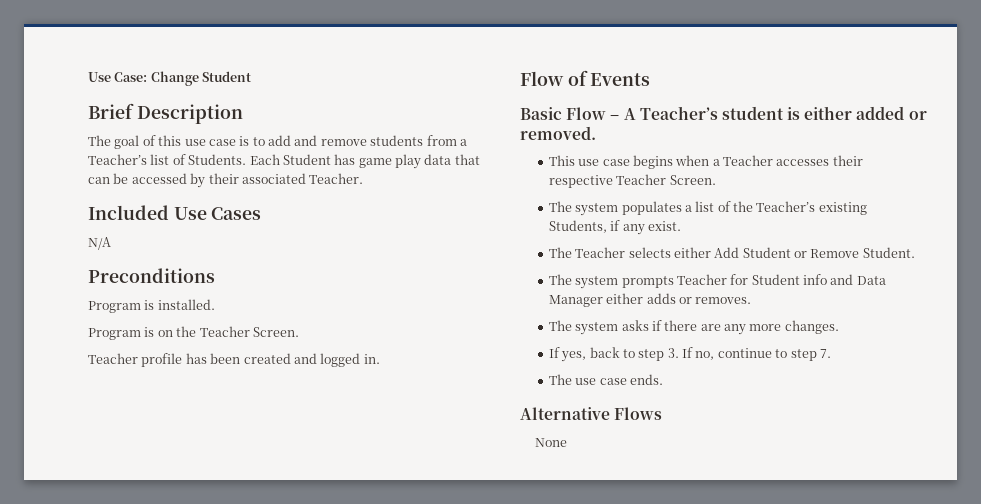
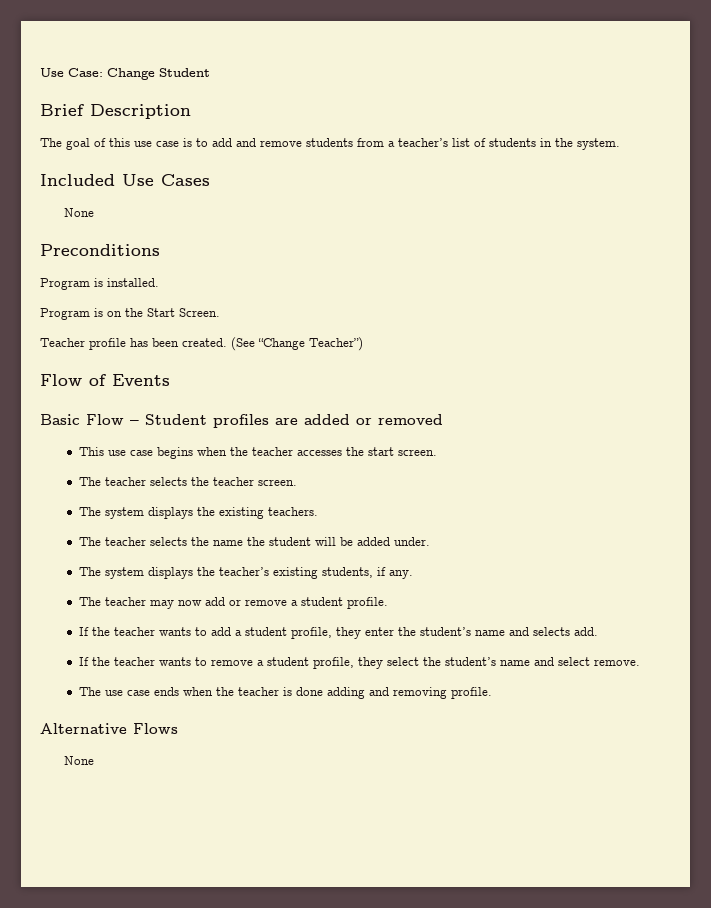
- The goal of this use case is to add and remove students from a Teacher’s list of Students. Each Student has game play data that can be accessed by their associated Teacher.
+ The goal of this use case is to add and remove students from a teacher’s list of students in the system.
  Included Use Cases
- N/A
+ None
- Program is on the Teacher Screen.
+ Program is on the Start Screen.
- Teacher profile has been created and logged in.
+ Teacher profile has been created. (See “Change Teacher”)
- Basic Flow – A Teacher’s student is either added or removed.
+ Basic Flow – Student profiles are added or removed
- This use case begins when a Teacher accesses their respective Teacher Screen.
- The system populates a list of the Teacher’s existing Students, if any exist.
- The Teacher selects either Add Student or Remove Student.
- The system prompts Teacher for Student info and Data Manager either adds or removes.
- The system asks if there are any more changes.
- If yes, back to step 3. If no, continue to step 7.
- The use case ends.
+ This use case begins when the teacher accesses the start screen.
+ The teacher selects the teacher screen.
+ The system displays the existing teachers.
+ The teacher selects the name the student will be added under.
+ The system displays the teacher’s existing students, if any.
+ The teacher may now add or remove a student profile.
+ If the teacher wants to add a student profile, they enter the student’s name and selects add.
+ If the teacher wants to remove a student profile, they select the student’s name and select remove.
+ The use case ends when the teacher is done adding and removing profile.

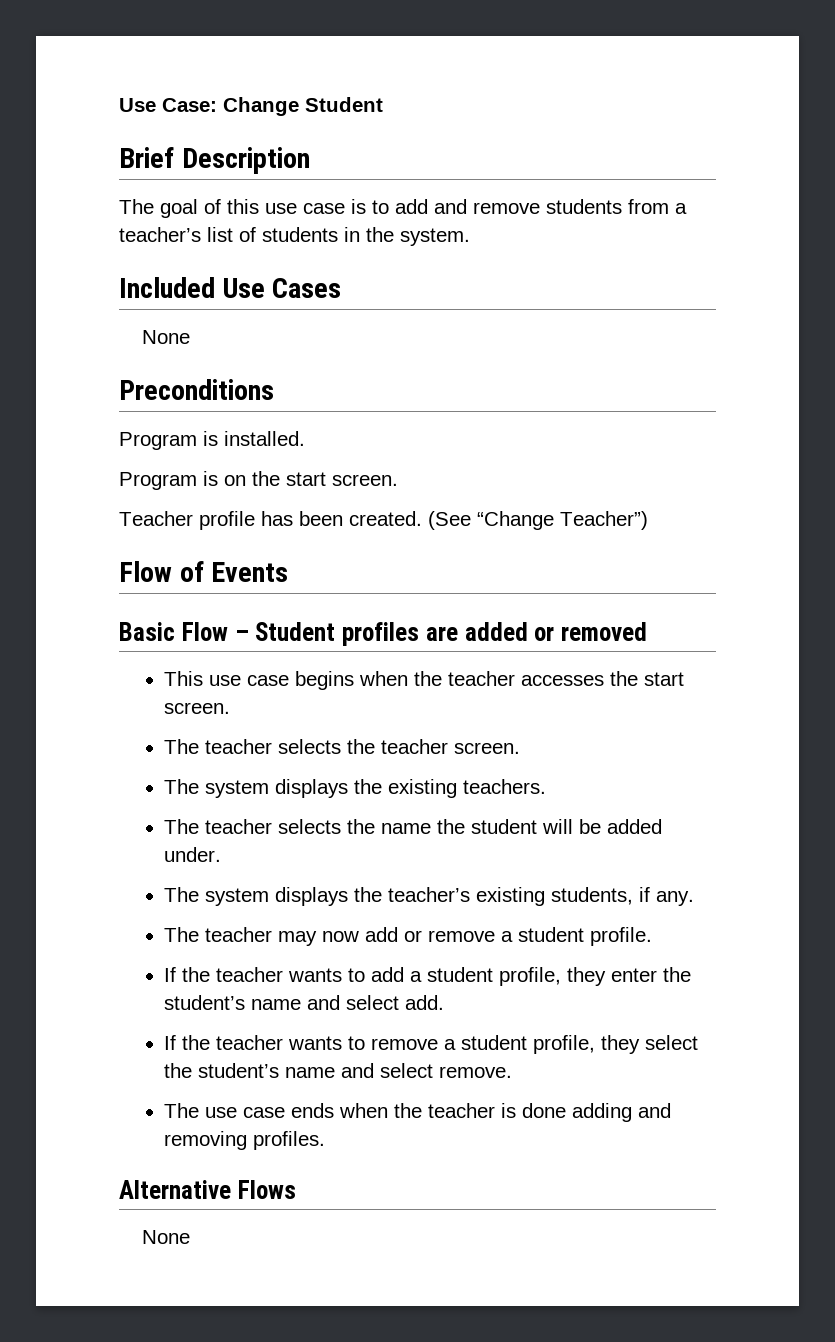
- Program is on the Start Screen.
+ Program is on the start screen.
- If the teacher wants to add a student profile, they enter the student’s name and selects add.
+ If the teacher wants to add a student profile, they enter the student’s name and select add.
- The use case ends when the teacher is done adding and removing profile.
+ The use case ends when the teacher is done adding and removing profiles.

